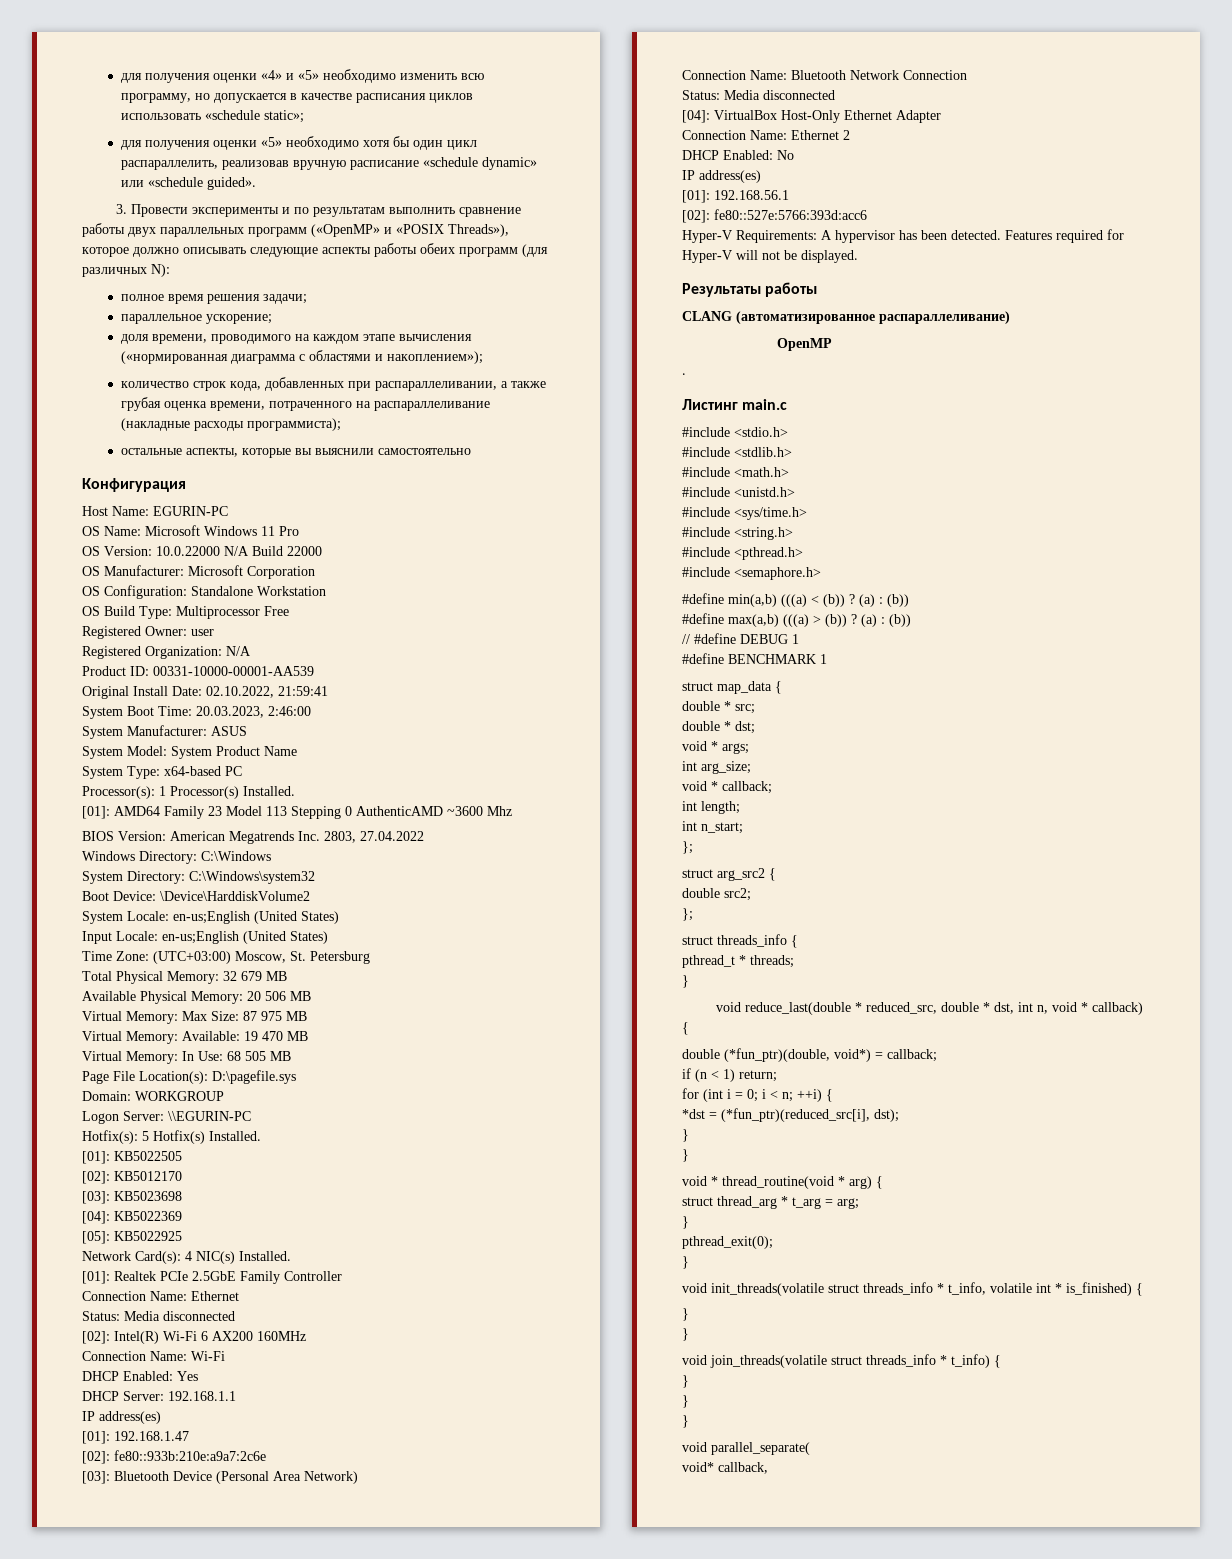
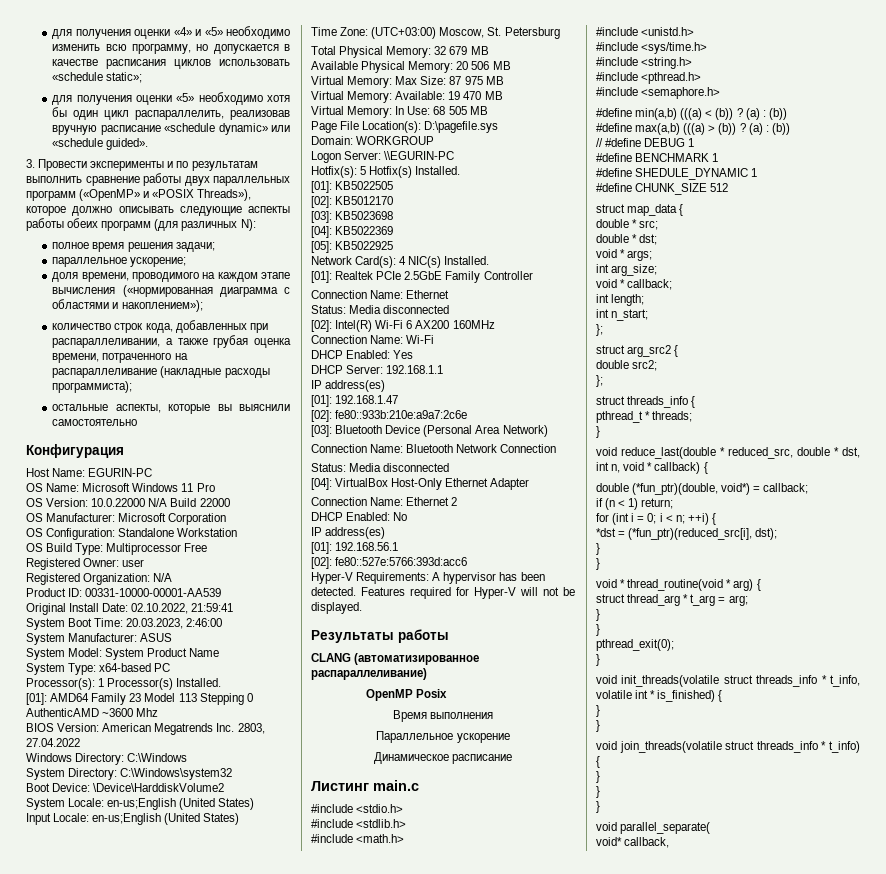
- OpenMP
- .
+ OpenMP Posix
+ Время выполнения
+ Параллельное ускорение
+ Динамическое расписание
+ #define SHEDULE_DYNAMIC 1
+ #define CHUNK_SIZE 512
  struct thread_arg * t_arg = arg;
+ }

